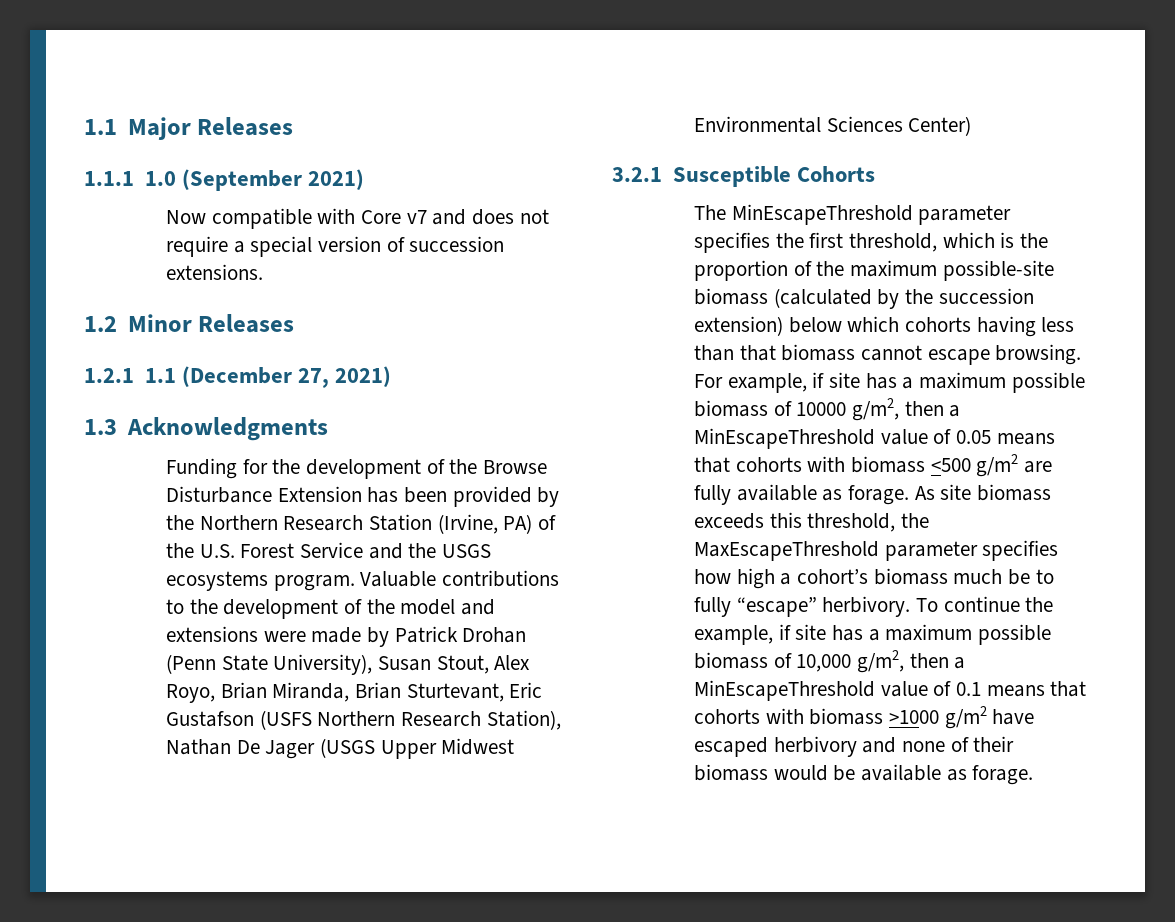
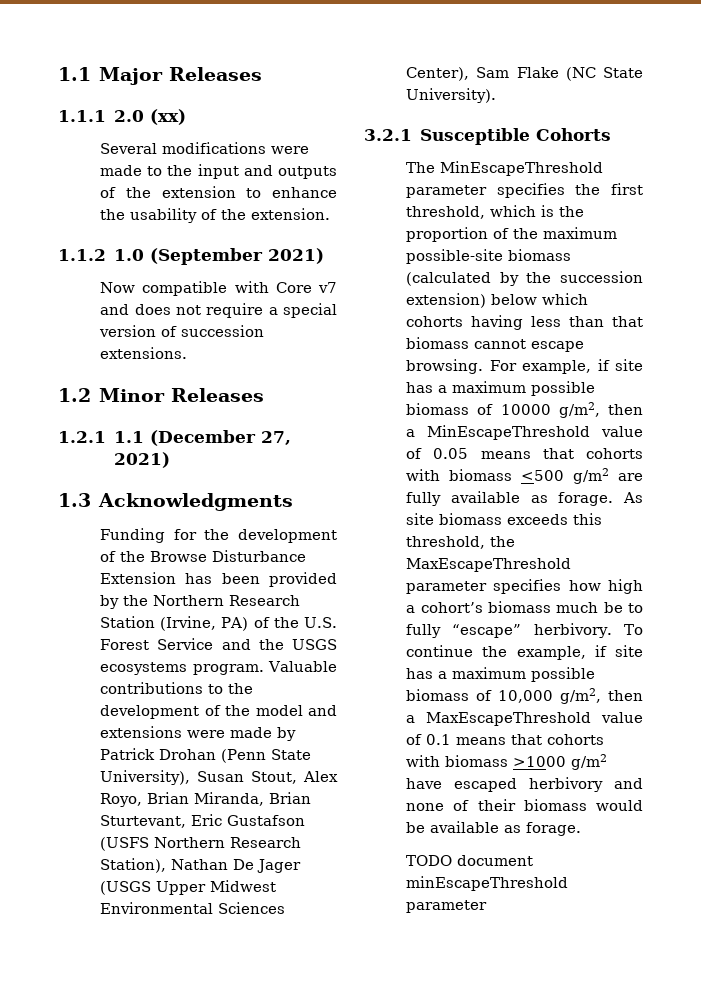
- 1.1.1 1.0 (September 2021)
+ 1.1.1 2.0 (xx)
+ Several modifications were made to the input and outputs of the extension to enhance the usability of the extension.
+ 1.1.2 1.0 (September 2021)
- Valuable contributions to the development of the model and extensions were made by Patrick Drohan (Penn State University), Susan Stout, Alex Royo, Brian Miranda, Brian Sturtevant, Eric Gustafson (USFS Northern Research Station), Nathan De Jager (USGS Upper Midwest Environmental Sciences Center)
+ Valuable contributions to the development of the model and extensions were made by Patrick Drohan (Penn State University), Susan Stout, Alex Royo, Brian Miranda, Brian Sturtevant, Eric Gustafson (USFS Northern Research Station), Nathan De Jager (USGS Upper Midwest Environmental Sciences Center), Sam Flake (NC State University).
- To continue the example, if site has a maximum possible biomass of 10,000 g/m2, then a MinEscapeThreshold value of 0.1 means that cohorts with biomass >1000 g/m2 have escaped herbivory and none of their biomass would be available as forage.
+ To continue the example, if site has a maximum possible biomass of 10,000 g/m2, then a MaxEscapeThreshold value of 0.1 means that cohorts with biomass >1000 g/m2 have escaped herbivory and none of their biomass would be available as forage.
+ TODO document minEscapeThreshold parameter

